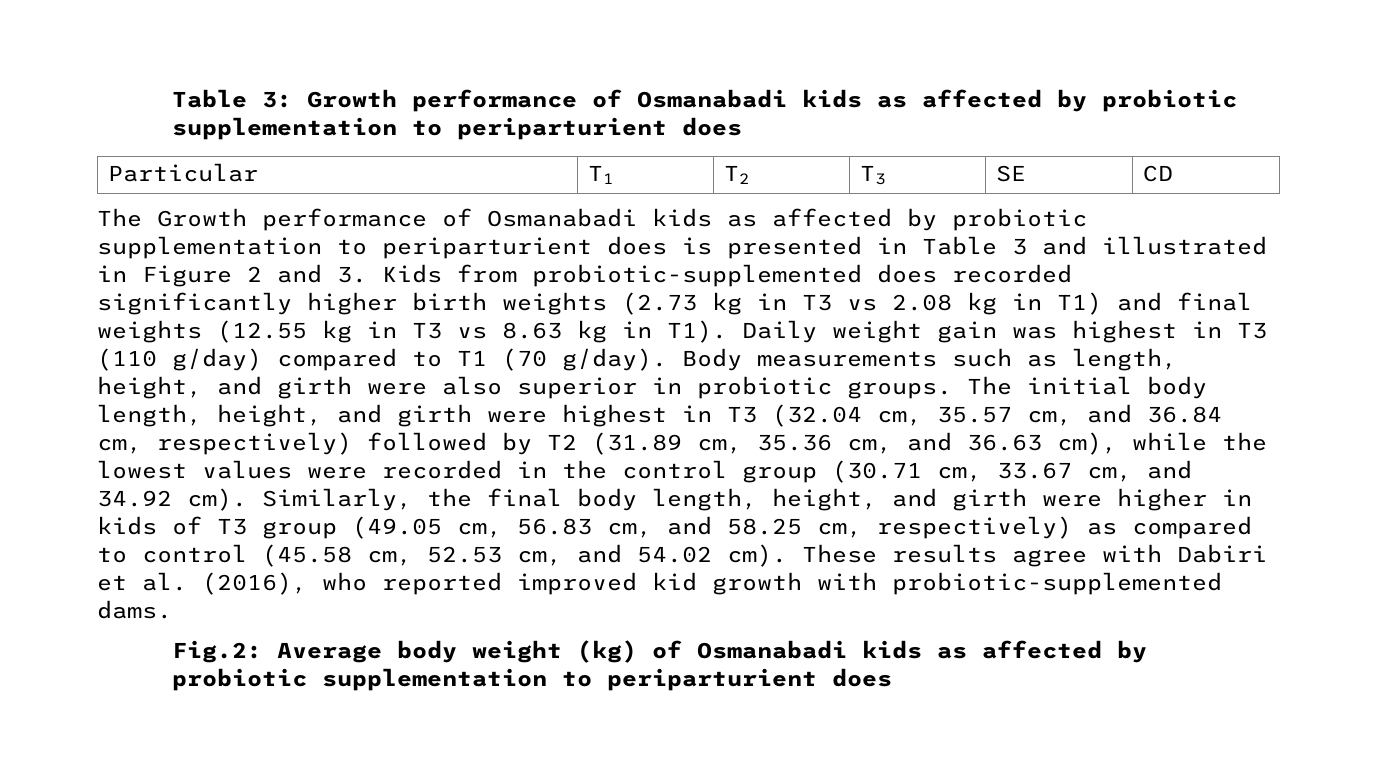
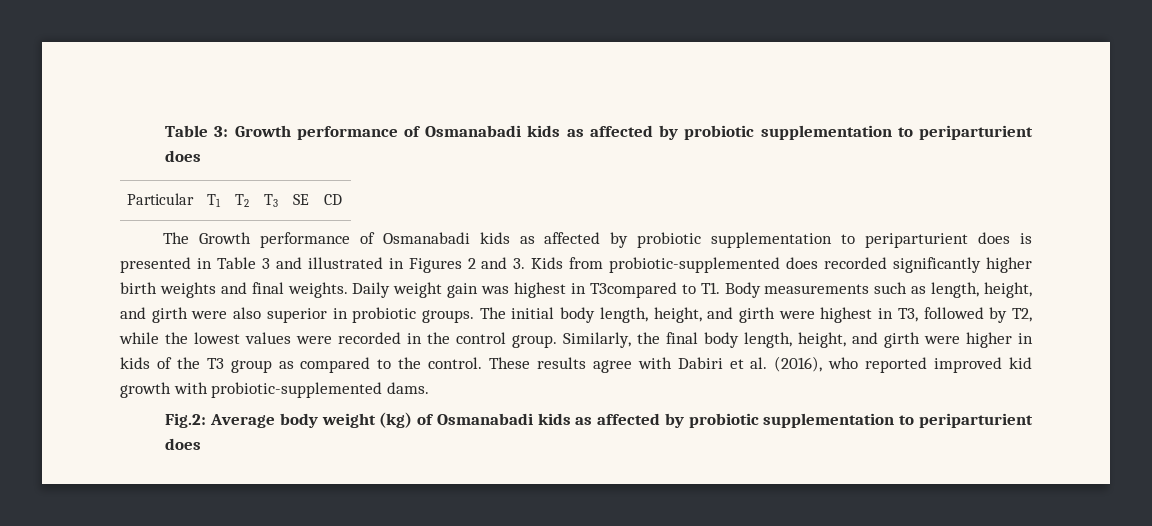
- The Growth performance of Osmanabadi kids as affected by probiotic supplementation to periparturient does is presented in Table 3 and illustrated in Figure 2 and 3. Kids from probiotic-supplemented does recorded significantly higher birth weights (2.73 kg in T3 vs 2.08 kg in T1) and final weights (12.55 kg in T3 vs 8.63 kg in T1). Daily weight gain was highest in T3 (110 g/day) compared to T1 (70 g/day). Body measurements such as length, height, and girth were also superior in probiotic groups.
+ The Growth performance of Osmanabadi kids as affected by probiotic supplementation to periparturient does is presented in Table 3 and illustrated in Figures 2 and 3. Kids from probiotic-supplemented does recorded significantly higher birth weights and final weights. Daily weight gain was highest in T3compared to T1. Body measurements such as length, height, and girth were also superior in probiotic groups.
- The initial body length, height, and girth were highest in T3 (32.04 cm, 35.57 cm, and 36.84 cm, respectively) followed by T2 (31.89 cm, 35.36 cm, and 36.63 cm), while the lowest values were recorded in the control group (30.71 cm, 33.67 cm, and 34.92 cm).
+ The initial body length, height, and girth were highest in T3, followed by T2, while the lowest values were recorded in the control group.
- Similarly, the final body length, height, and girth were higher in kids of T3 group (49.05 cm, 56.83 cm, and 58.25 cm, respectively) as compared to control (45.58 cm, 52.53 cm, and 54.02 cm).
+ Similarly, the final body length, height, and girth were higher in kids of the T3 group as compared to the control.

